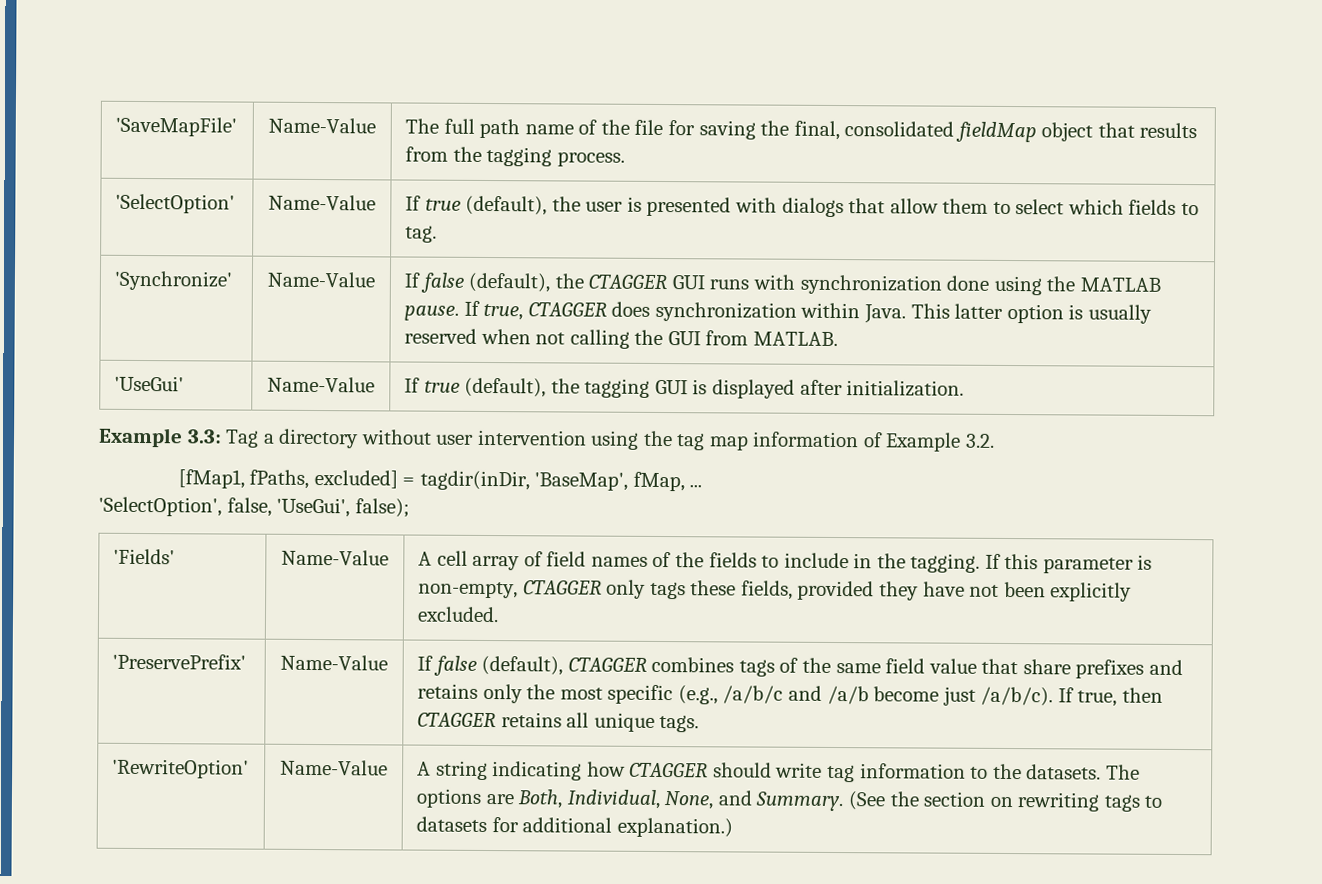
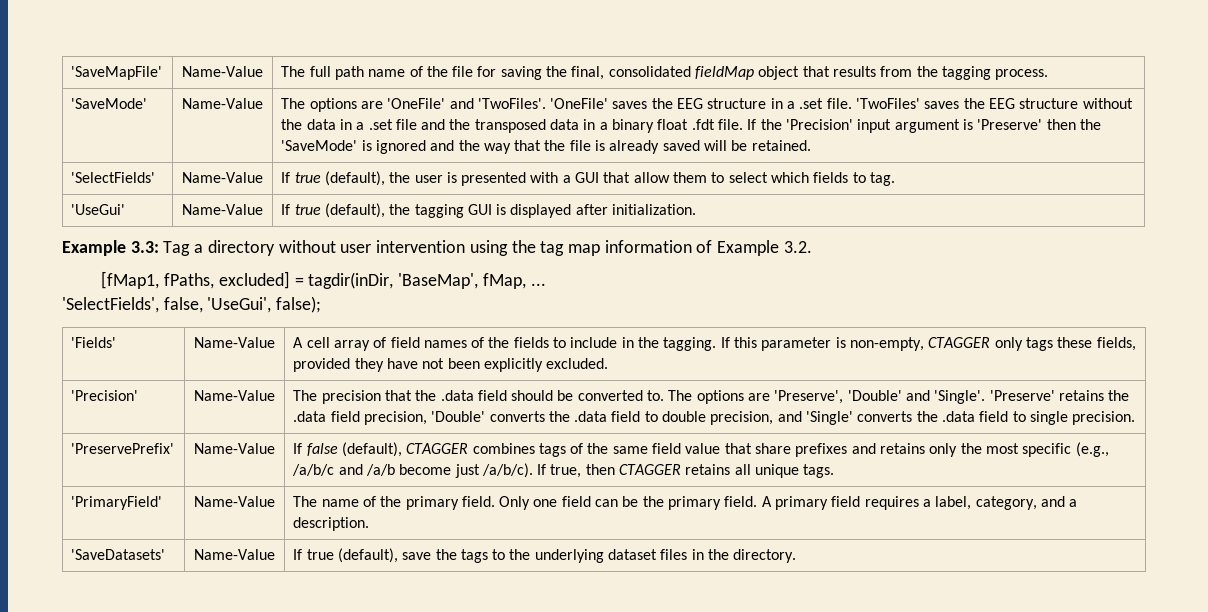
- 'SelectOption' | Name-Value | If true (default), the user is presented with dialogs that allow them to select which fields to tag.
+ 'SaveMode' | Name-Value | The options are 'OneFile' and 'TwoFiles'. 'OneFile' saves the EEG structure in a .set file. 'TwoFiles' saves the EEG structure without the data in a .set file and the transposed data in a binary float .fdt file. If the 'Precision' input argument is 'Preserve' then the 'SaveMode' is ignored and the way that the file is already saved will be retained.
+ 'SelectFields' | Name-Value | If true (default), the user is presented with a GUI that allow them to select which fields to tag.
- 'Synchronize' | Name-Value | If false (default), the CTAGGER GUI runs with synchronization done using the MATLAB pause. If true, CTAGGER does synchronization within Java. This latter option is usually reserved when not calling the GUI from MATLAB.
- 'SelectOption', false, 'UseGui', false);
+ 'SelectFields', false, 'UseGui', false);
+ 'Precision' | Name-Value | The precision that the .data field should be converted to. The options are 'Preserve', 'Double' and 'Single'. 'Preserve' retains the .data field precision, 'Double' converts the .data field to double precision, and 'Single' converts the .data field to single precision.
- 'RewriteOption' | Name-Value | A string indicating how CTAGGER should write tag information to the datasets. The options are Both, Individual, None, and Summary. (See the section on rewriting tags to datasets for additional explanation.)
+ 'PrimaryField' | Name-Value | The name of the primary field. Only one field can be the primary field. A primary field requires a label, category, and a description.
+ 'SaveDatasets' | Name-Value | If true (default), save the tags to the underlying dataset files in the directory.

